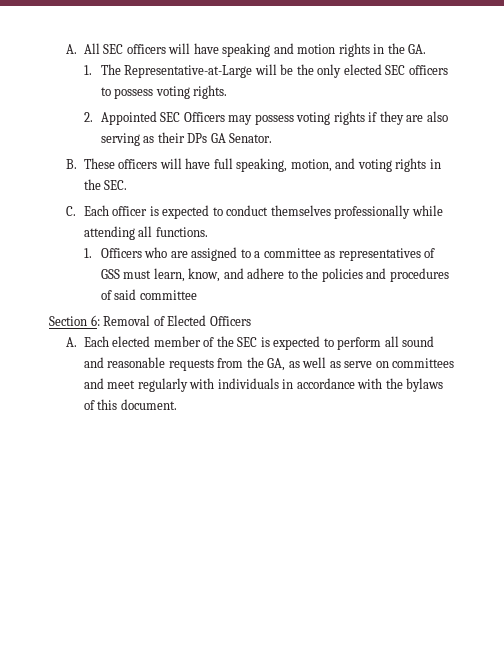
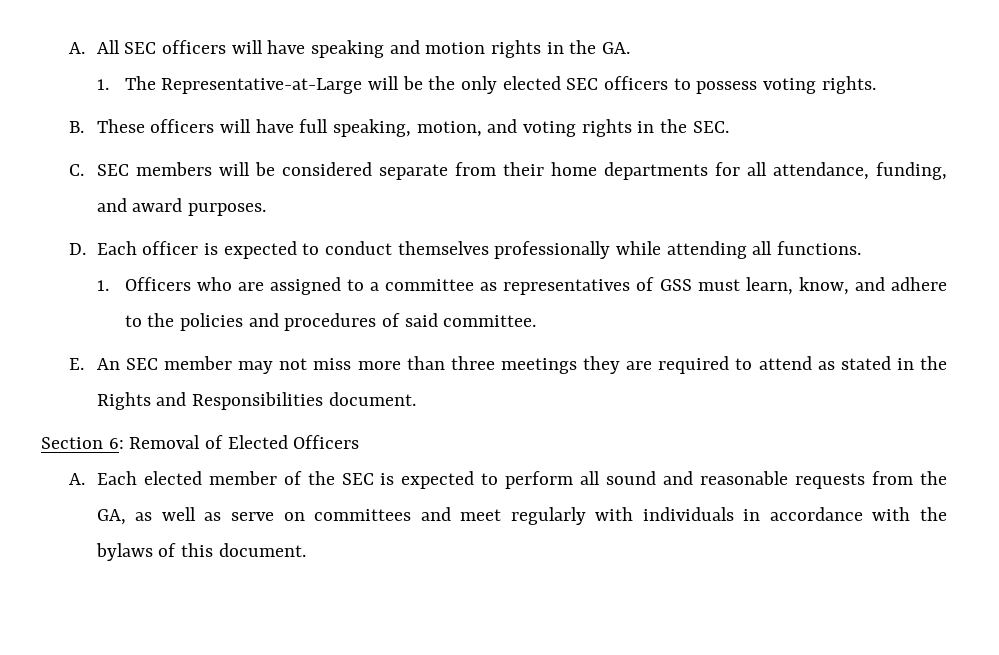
- 2. Appointed SEC Officers may possess voting rights if they are also serving as their DPs GA Senator.
- C. Each officer is expected to conduct themselves professionally while attending all functions.
+ C. SEC members will be considered separate from their home departments for all attendance, funding, and award purposes.
+ D. Each officer is expected to conduct themselves professionally while attending all functions.
- 1. Officers who are assigned to a committee as representatives of GSS must learn, know, and adhere to the policies and procedures of said committee
+ 1. Officers who are assigned to a committee as representatives of GSS must learn, know, and adhere to the policies and procedures of said committee.
+ E. An SEC member may not miss more than three meetings they are required to attend as stated in the Rights and Responsibilities document.

